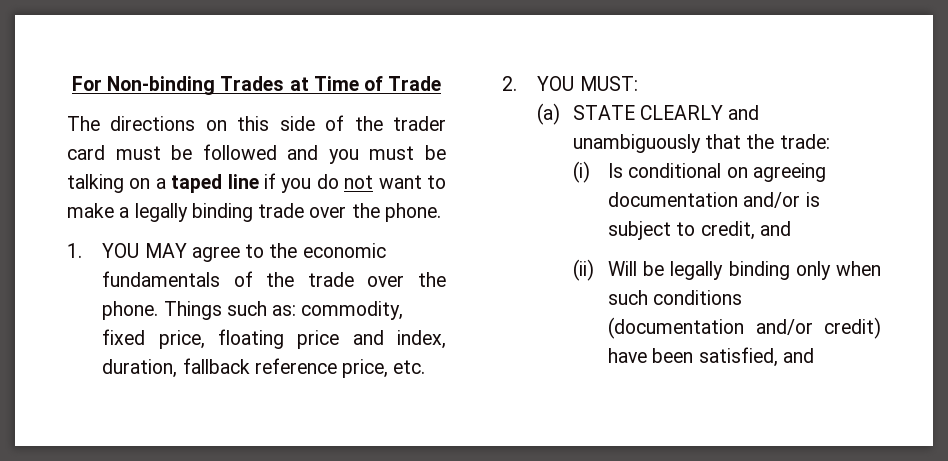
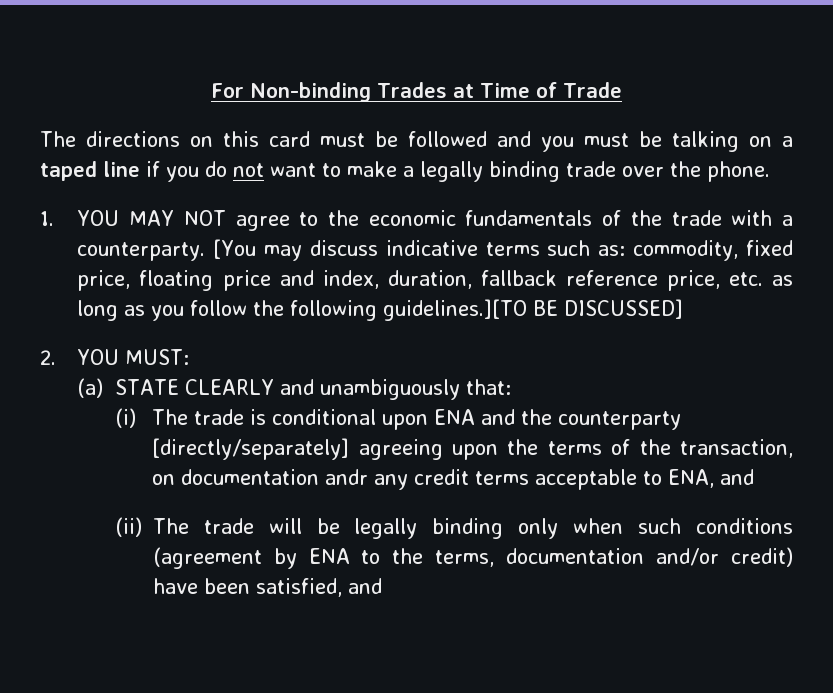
- The directions on this side of the trader card must be followed and you must be talking on a taped line if you do not want to make a legally binding trade over the phone.
+ The directions on this card must be followed and you must be talking on a taped line if you do not want to make a legally binding trade over the phone.
- 1. YOU MAY agree to the economic fundamentals of the trade over the phone. Things such as: commodity, fixed price, floating price and index, duration, fallback reference price, etc.
+ 1. YOU MAY NOT agree to the economic fundamentals of the trade with a counterparty. [You may discuss indicative terms such as: commodity, fixed price, floating price and index, duration, fallback reference price, etc. as long as you follow the following guidelines.][TO BE DISCUSSED]
- (a) STATE CLEARLY and unambiguously that the trade:
- (i) Is conditional on agreeing documentation and/or is subject to credit, and
+ (a) STATE CLEARLY and unambiguously that:
+ (i) The trade is conditional upon ENA and the counterparty [directly/separately] agreeing upon the terms of the transaction, on documentation andr any credit terms acceptable to ENA, and
- (ii) Will be legally binding only when such conditions (documentation and/or credit) have been satisfied, and
+ (ii) The trade will be legally binding only when such conditions (agreement by ENA to the terms, documentation and/or credit) have been satisfied, and

